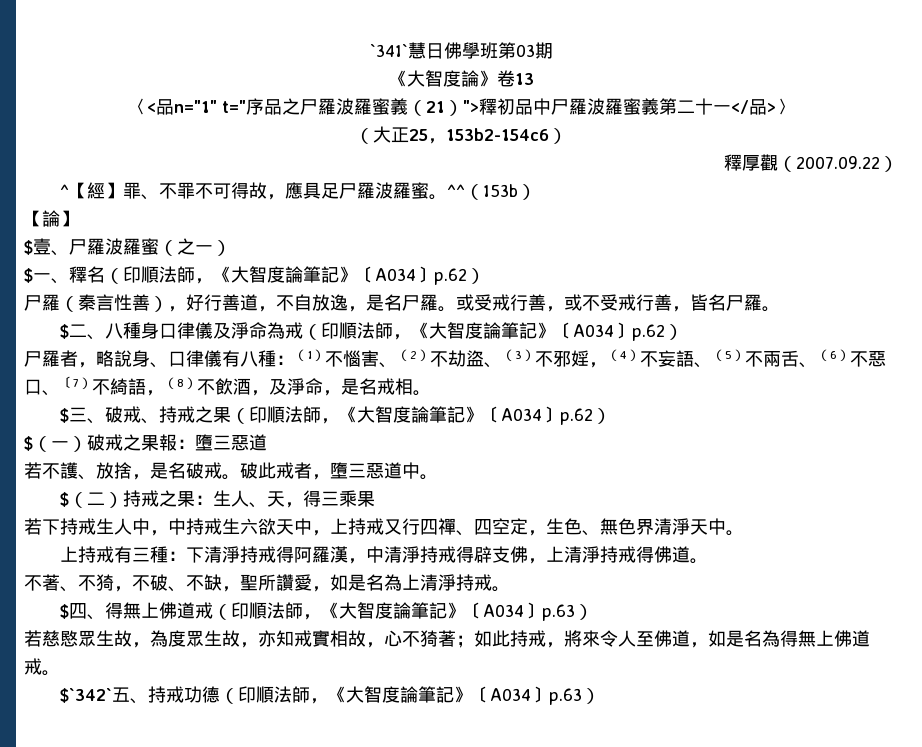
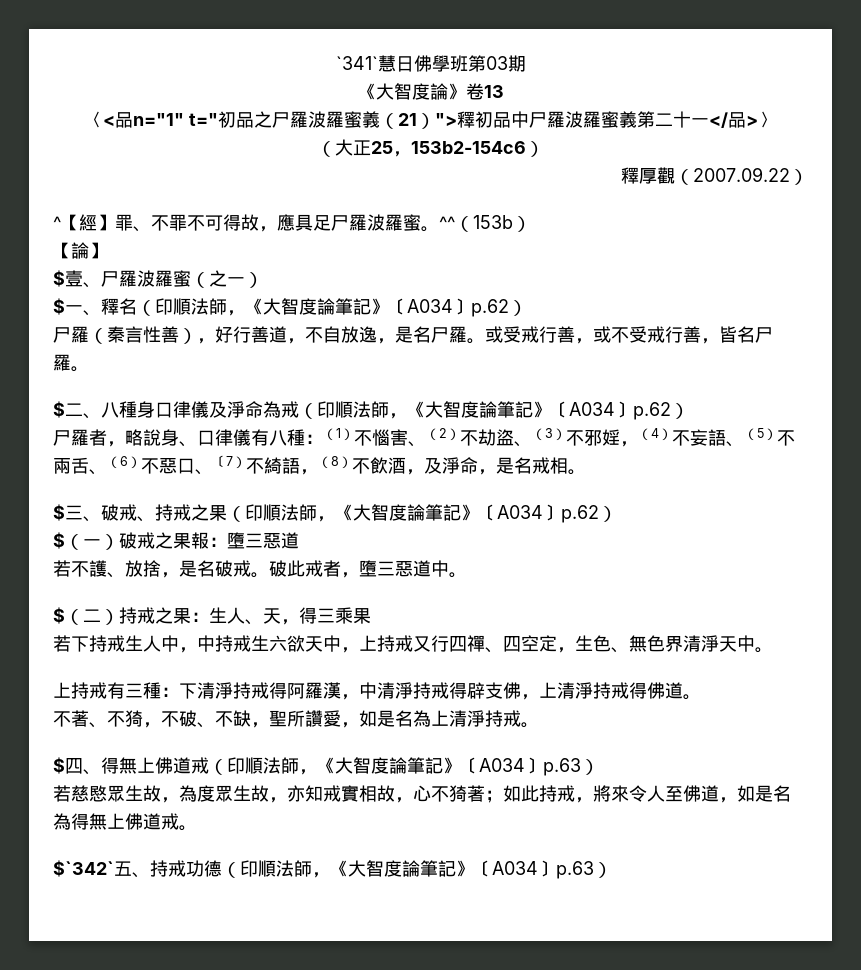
- 〈<品n="1" t="序品之尸羅波羅蜜義（21）">釋初品中尸羅波羅蜜義第二十一</品>〉
+ 〈<品n="1" t="初品之尸羅波羅蜜義（21）">釋初品中尸羅波羅蜜義第二十一</品>〉

